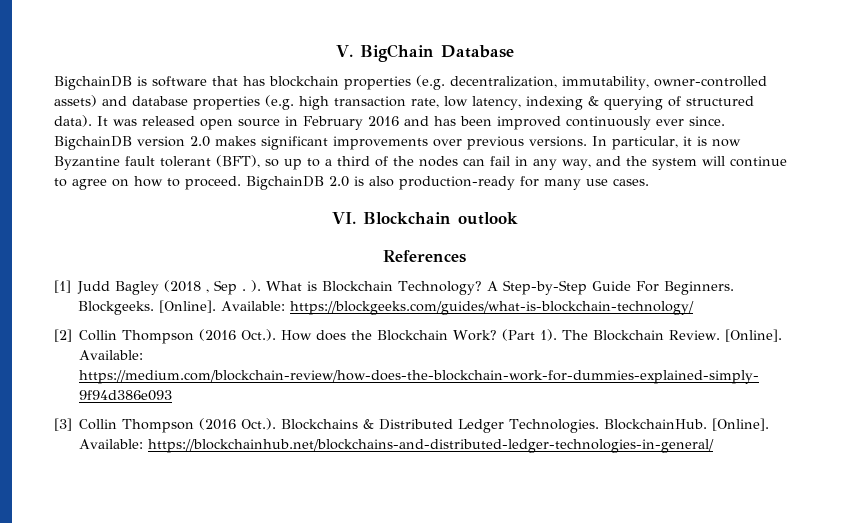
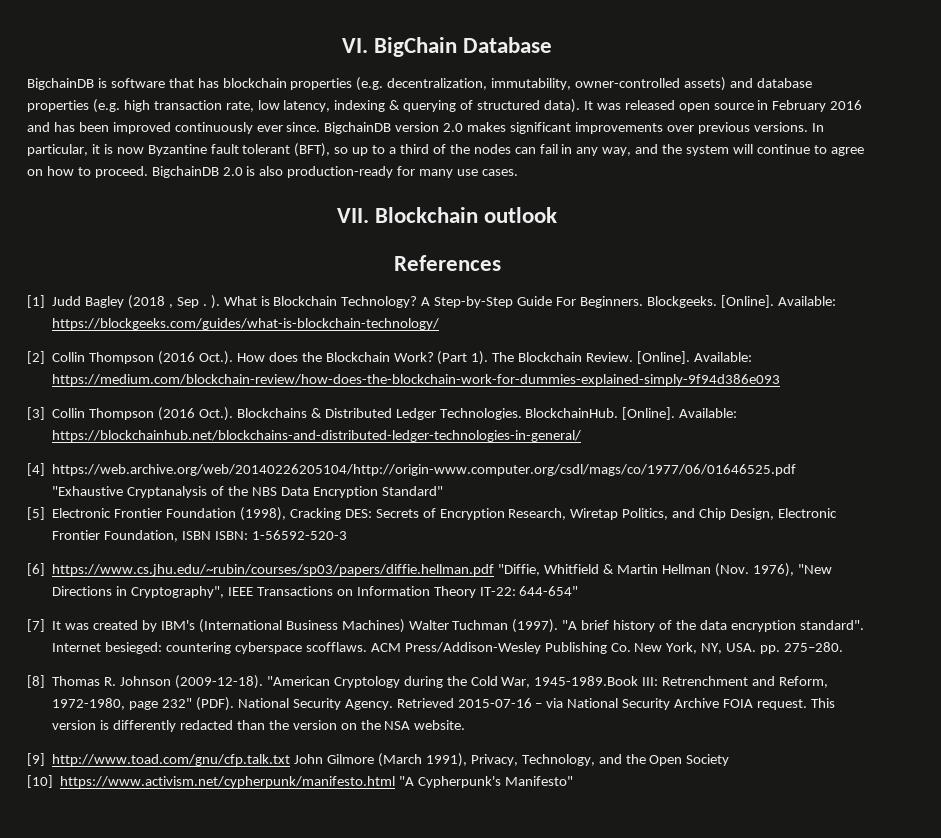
- V. BigChain Database
+ VI. BigChain Database
- VI. Blockchain outlook
+ VII. Blockchain outlook
+ [4] https://web.archive.org/web/20140226205104/http://origin-www.computer.org/csdl/mags/co/1977/06/01646525.pdf "Exhaustive Cryptanalysis of the NBS Data Encryption Standard"
+ [5] Electronic Frontier Foundation (1998), Cracking DES: Secrets of Encryption Research, Wiretap Politics, and Chip Design, Electronic Frontier Foundation, ISBN ISBN: 1-56592-520-3
+ [6] https://www.cs.jhu.edu/~rubin/courses/sp03/papers/diffie.hellman.pdf "Diffie, Whitfield & Martin Hellman (Nov. 1976), "New Directions in Cryptography", IEEE Transactions on Information Theory IT-22: 644-654"
+ [7] It was created by IBM's (International Business Machines) Walter Tuchman (1997). "A brief history of the data encryption standard". Internet besieged: countering cyberspace scofflaws. ACM Press/Addison-Wesley Publishing Co. New York, NY, USA. pp. 275–280.
+ [8] Thomas R. Johnson (2009-12-18). "American Cryptology during the Cold War, 1945-1989.Book III: Retrenchment and Reform, 1972-1980, page 232" (PDF). National Security Agency. Retrieved 2015-07-16 – via National Security Archive FOIA request. This version is differently redacted than the version on the NSA website.
+ [9] http://www.toad.com/gnu/cfp.talk.txt John Gilmore (March 1991), Privacy, Technology, and the Open Society
+ [10] https://www.activism.net/cypherpunk/manifesto.html "A Cypherpunk's Manifesto"

